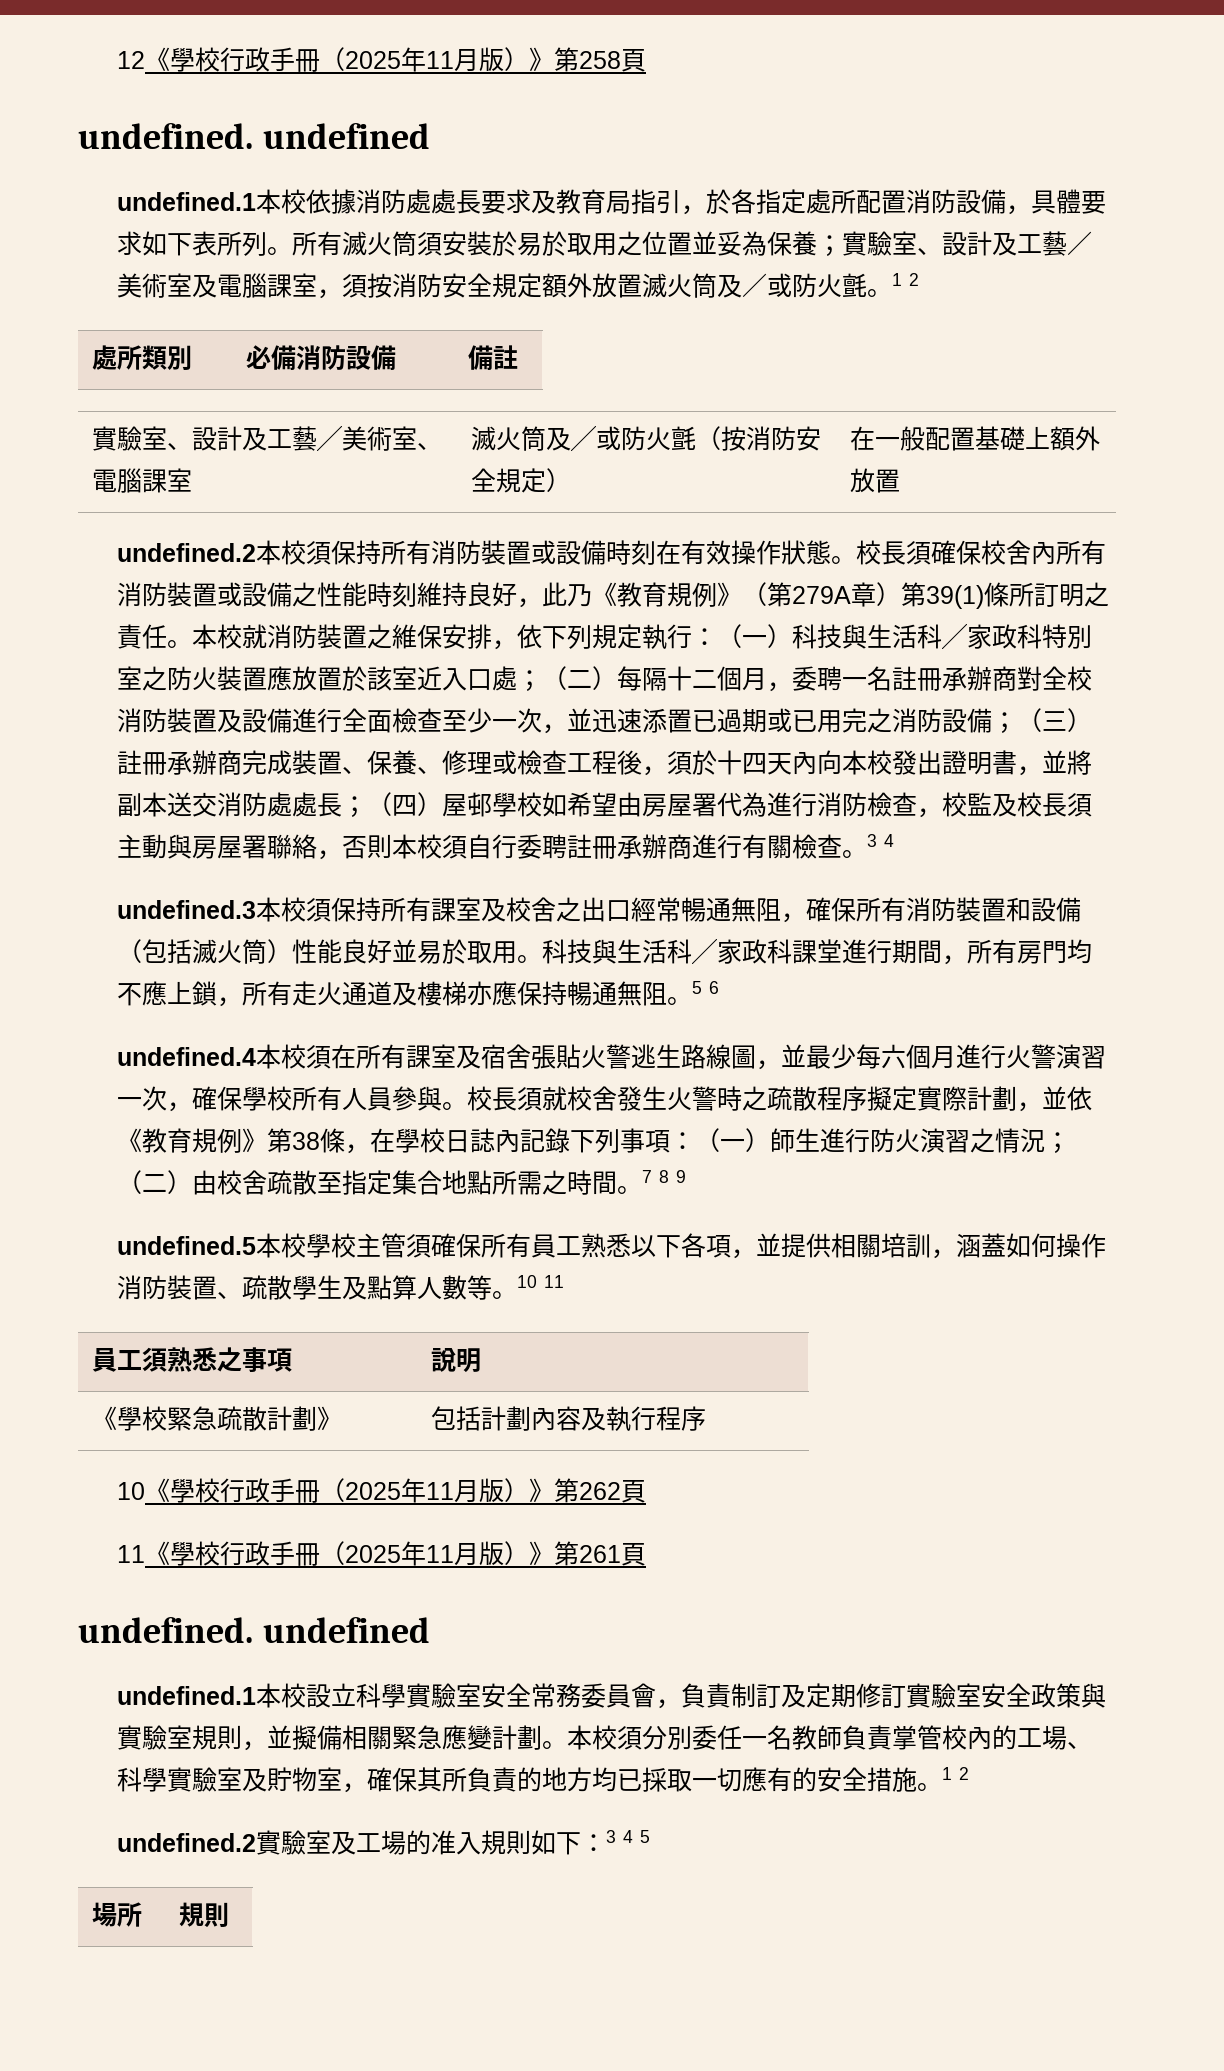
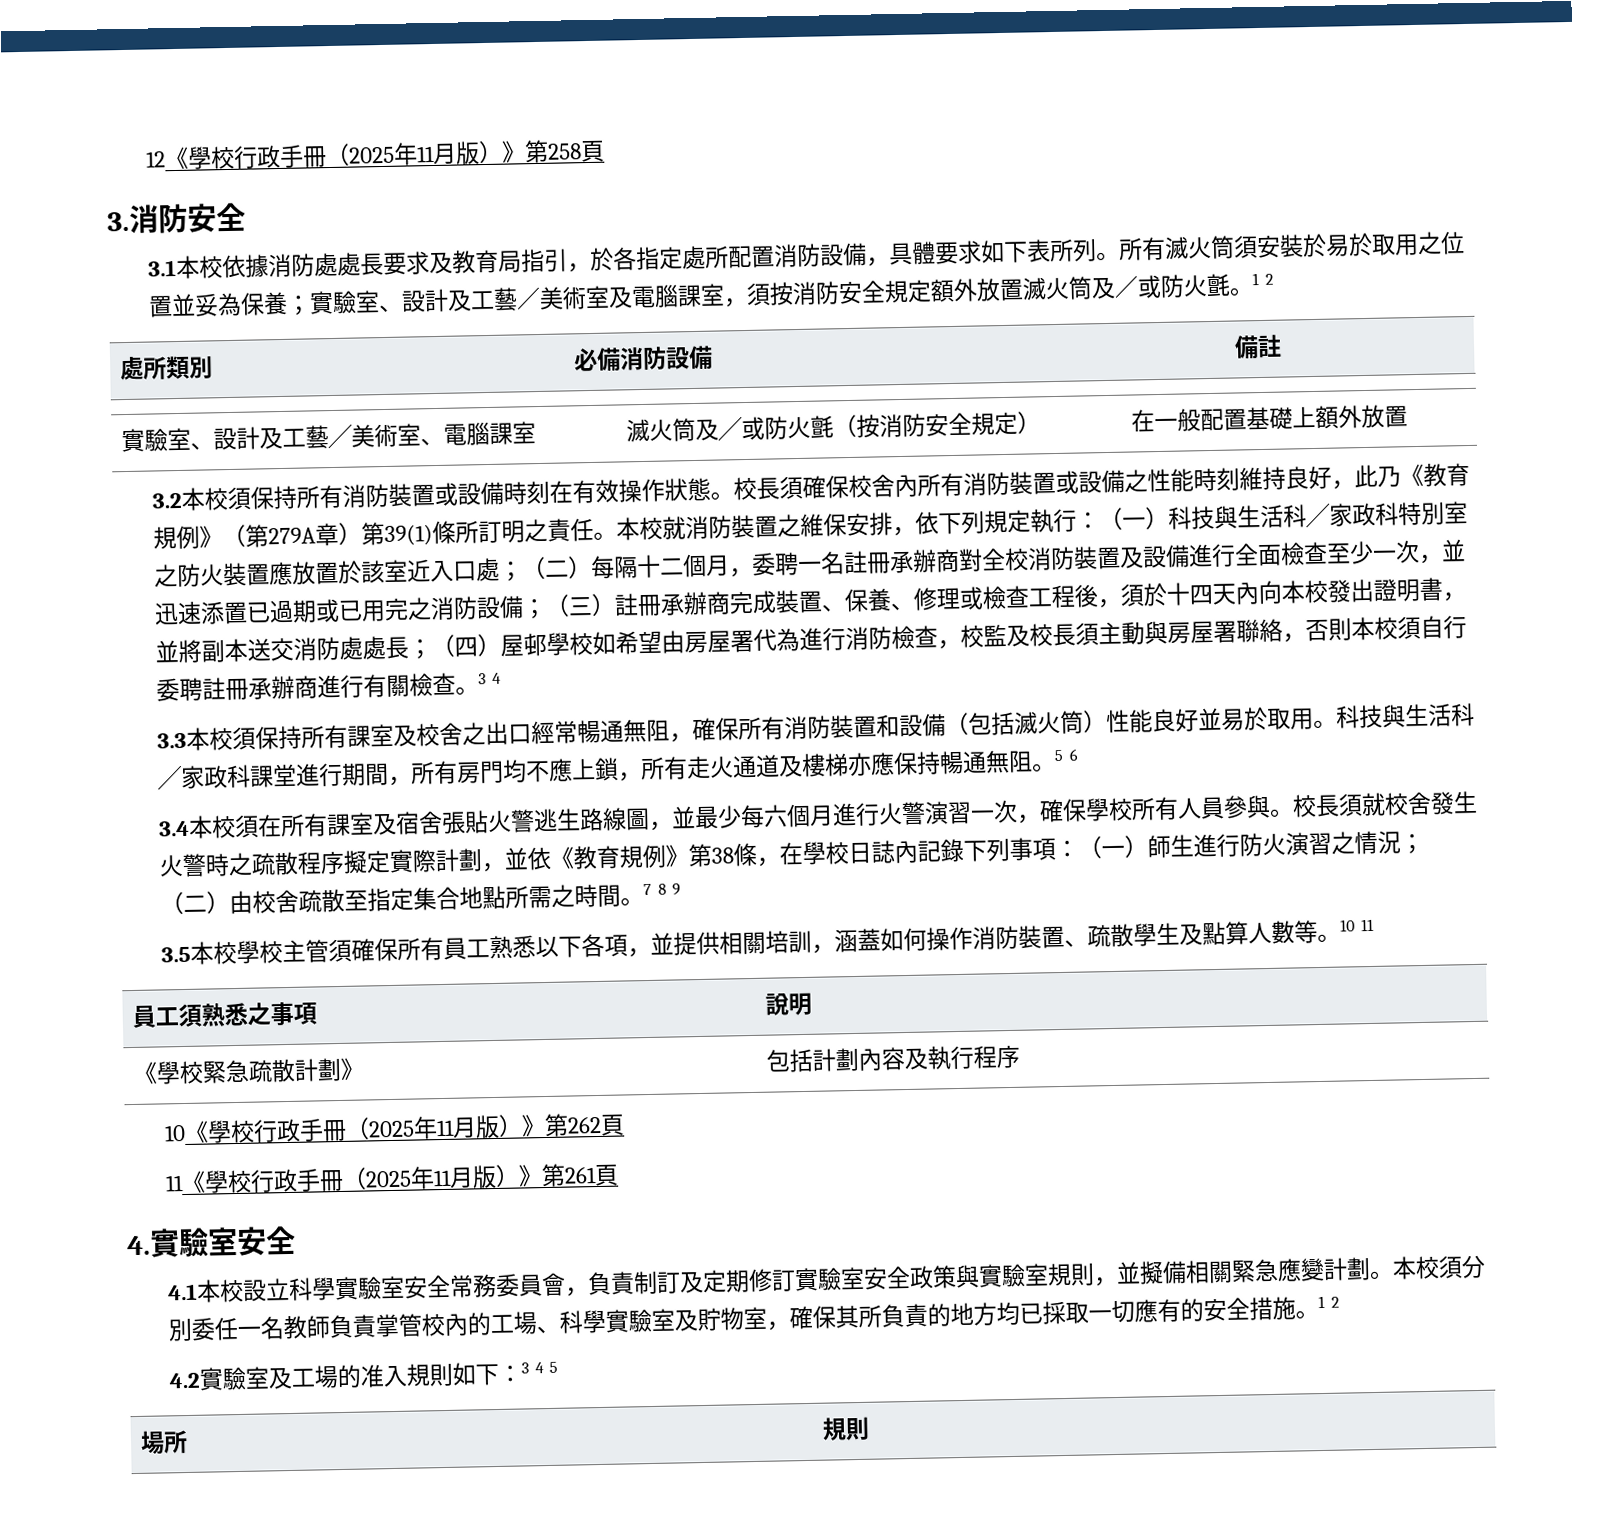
  12《學校行政手冊（2025年11月版）》第258頁
- undefined. undefined
- undefined.1本校依據消防處處長要求及教育局指引，於各指定處所配置消防設備，具體要求如下表所列。
+ 3.消防安全
+ 3.1本校依據消防處處長要求及教育局指引，於各指定處所配置消防設備，具體要求如下表所列。
- undefined.2本校須保持所有消防裝置或設備時刻在有效操作狀態。
+ 3.2本校須保持所有消防裝置或設備時刻在有效操作狀態。
- undefined.3本校須保持所有課室及校舍之出口經常暢通無阻，確保所有消防裝置和設備（包括滅火筒）性能良好並易於取用。
+ 3.3本校須保持所有課室及校舍之出口經常暢通無阻，確保所有消防裝置和設備（包括滅火筒）性能良好並易於取用。
- undefined.4本校須在所有課室及宿舍張貼火警逃生路線圖，並最少每六個月進行火警演習一次，確保學校所有人員參與。
+ 3.4本校須在所有課室及宿舍張貼火警逃生路線圖，並最少每六個月進行火警演習一次，確保學校所有人員參與。
- undefined.5本校學校主管須確保所有員工熟悉以下各項，並提供相關培訓，涵蓋如何操作消防裝置、疏散學生及點算人數等。
+ 3.5本校學校主管須確保所有員工熟悉以下各項，並提供相關培訓，涵蓋如何操作消防裝置、疏散學生及點算人數等。
  11《學校行政手冊（2025年11月版）》第261頁
- undefined. undefined
- undefined.1本校設立科學實驗室安全常務委員會，負責制訂及定期修訂實驗室安全政策與實驗室規則，並擬備相關緊急應變計劃。
+ 4.實驗室安全
+ 4.1本校設立科學實驗室安全常務委員會，負責制訂及定期修訂實驗室安全政策與實驗室規則，並擬備相關緊急應變計劃。
- undefined.2實驗室及工場的准入規則如下：3 4 5
+ 4.2實驗室及工場的准入規則如下：3 4 5

